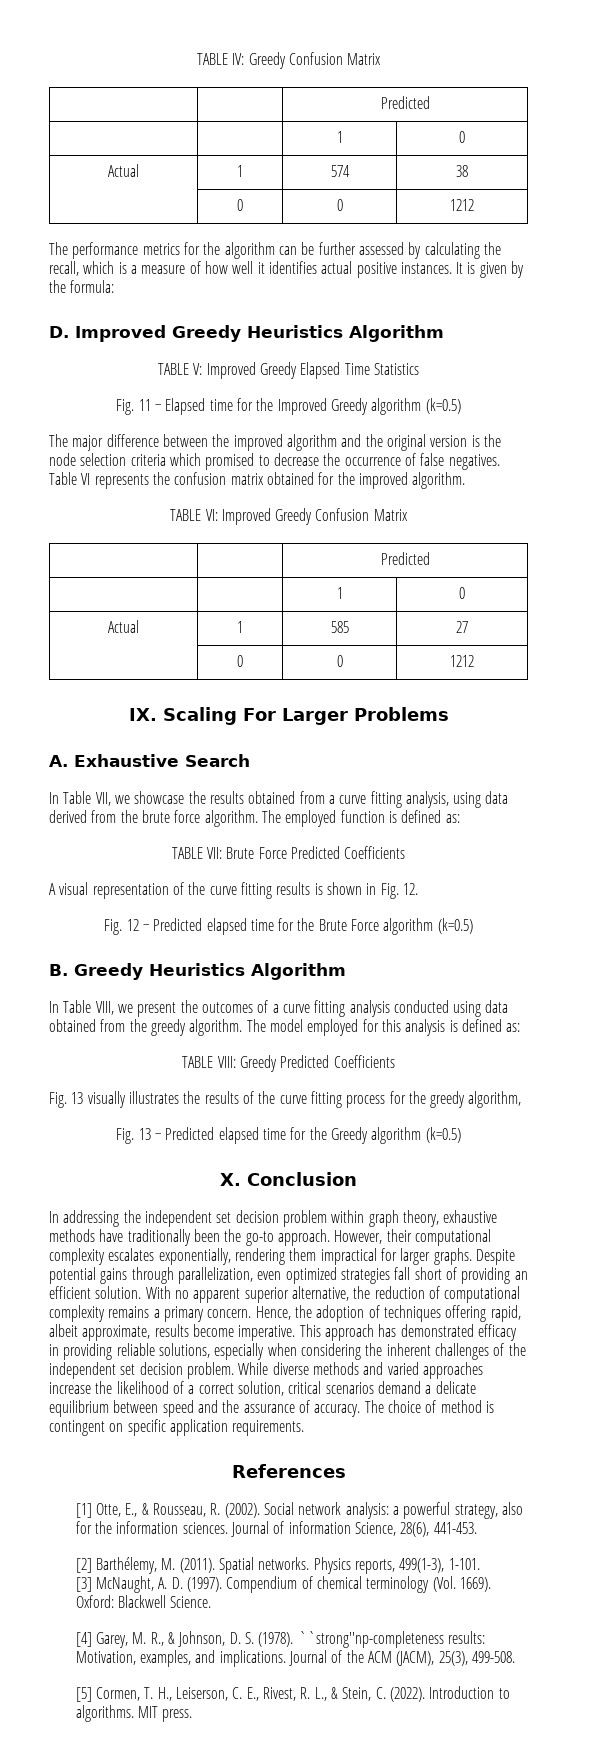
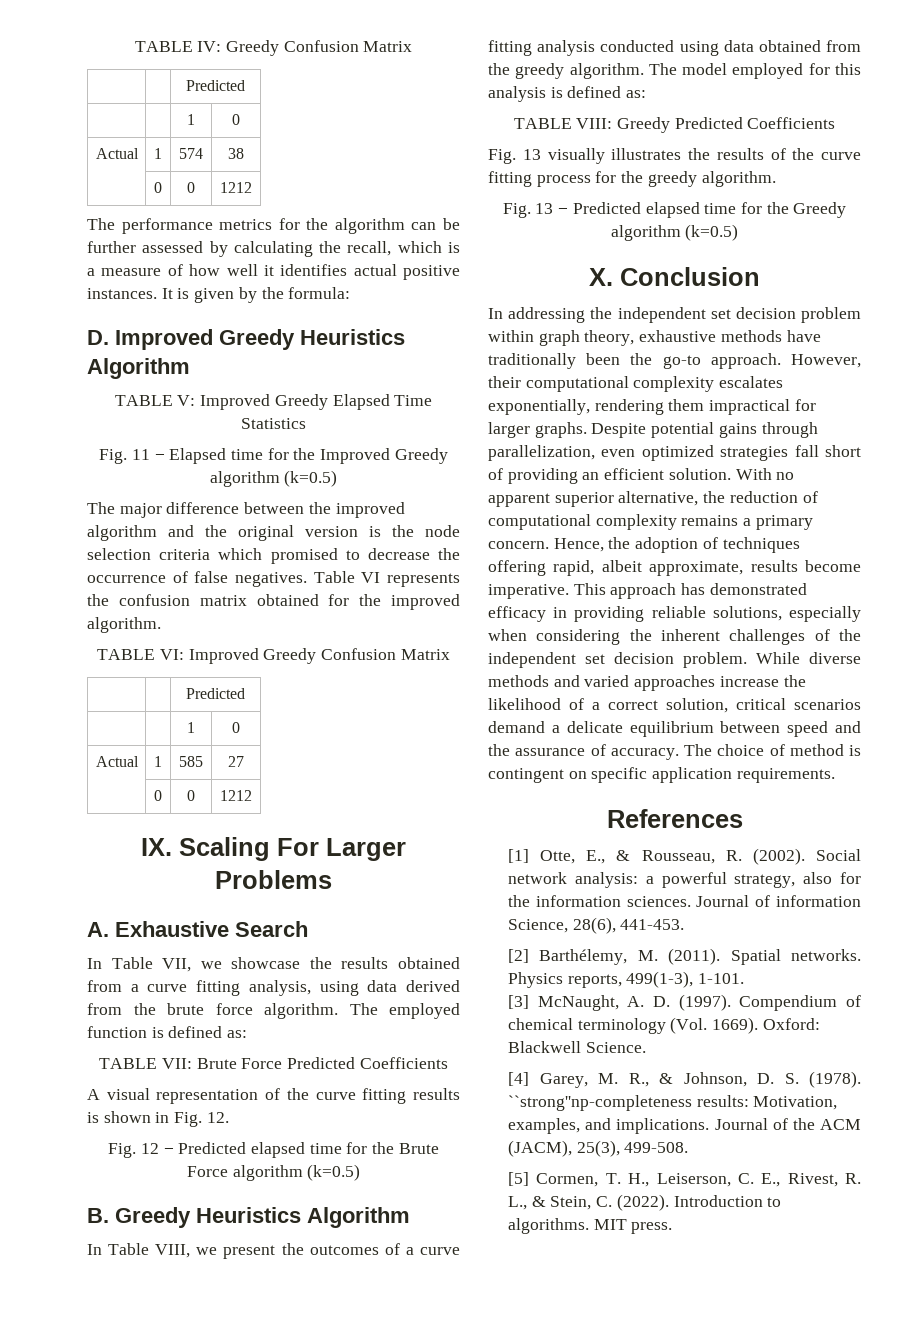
- Fig. 13 visually illustrates the results of the curve fitting process for the greedy algorithm,
+ Fig. 13 visually illustrates the results of the curve fitting process for the greedy algorithm.

